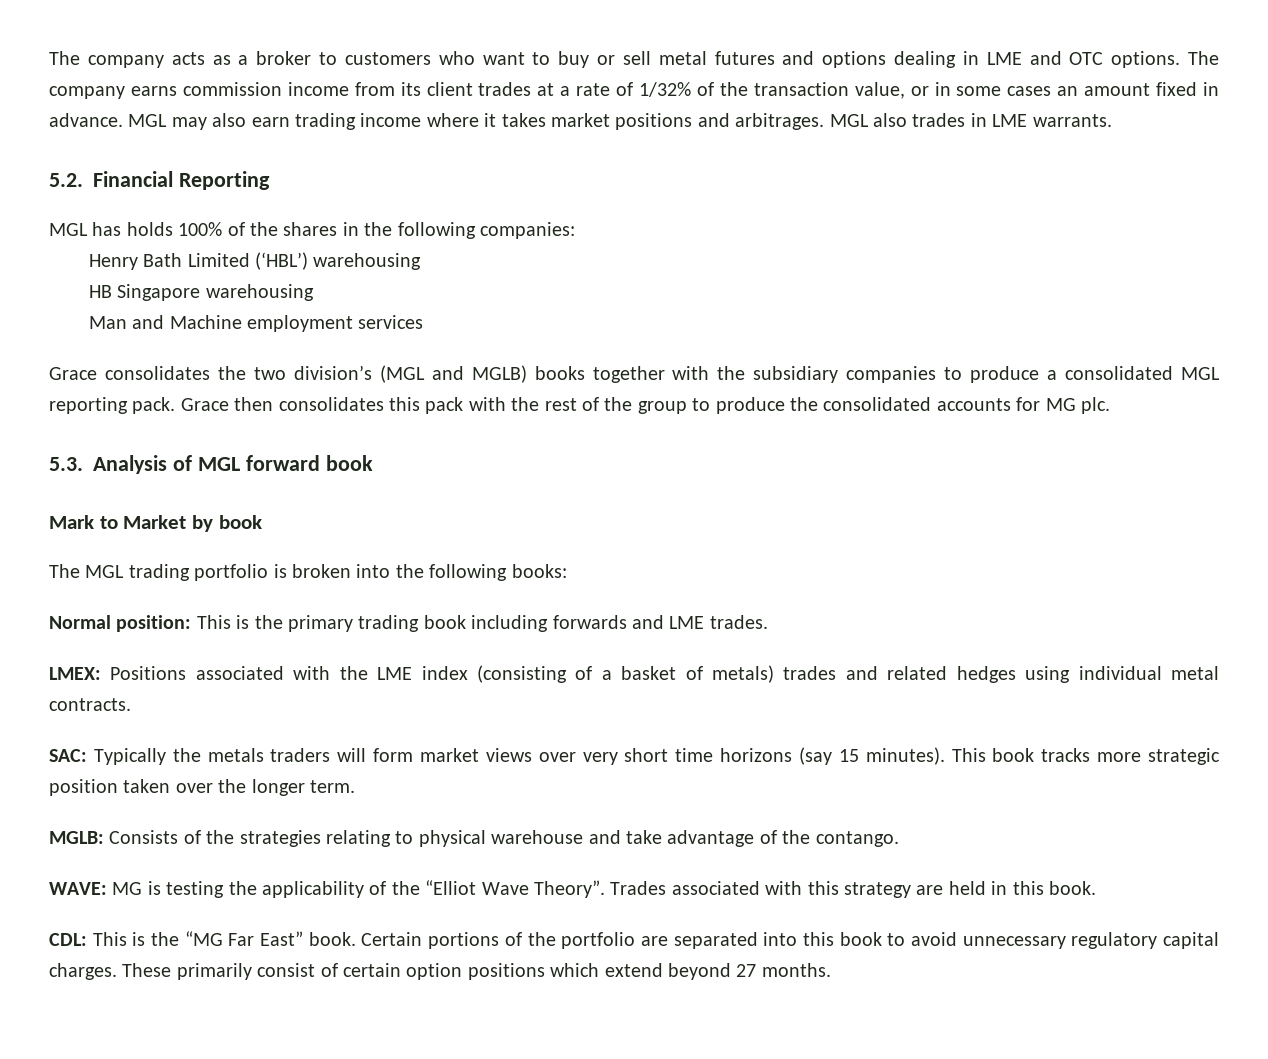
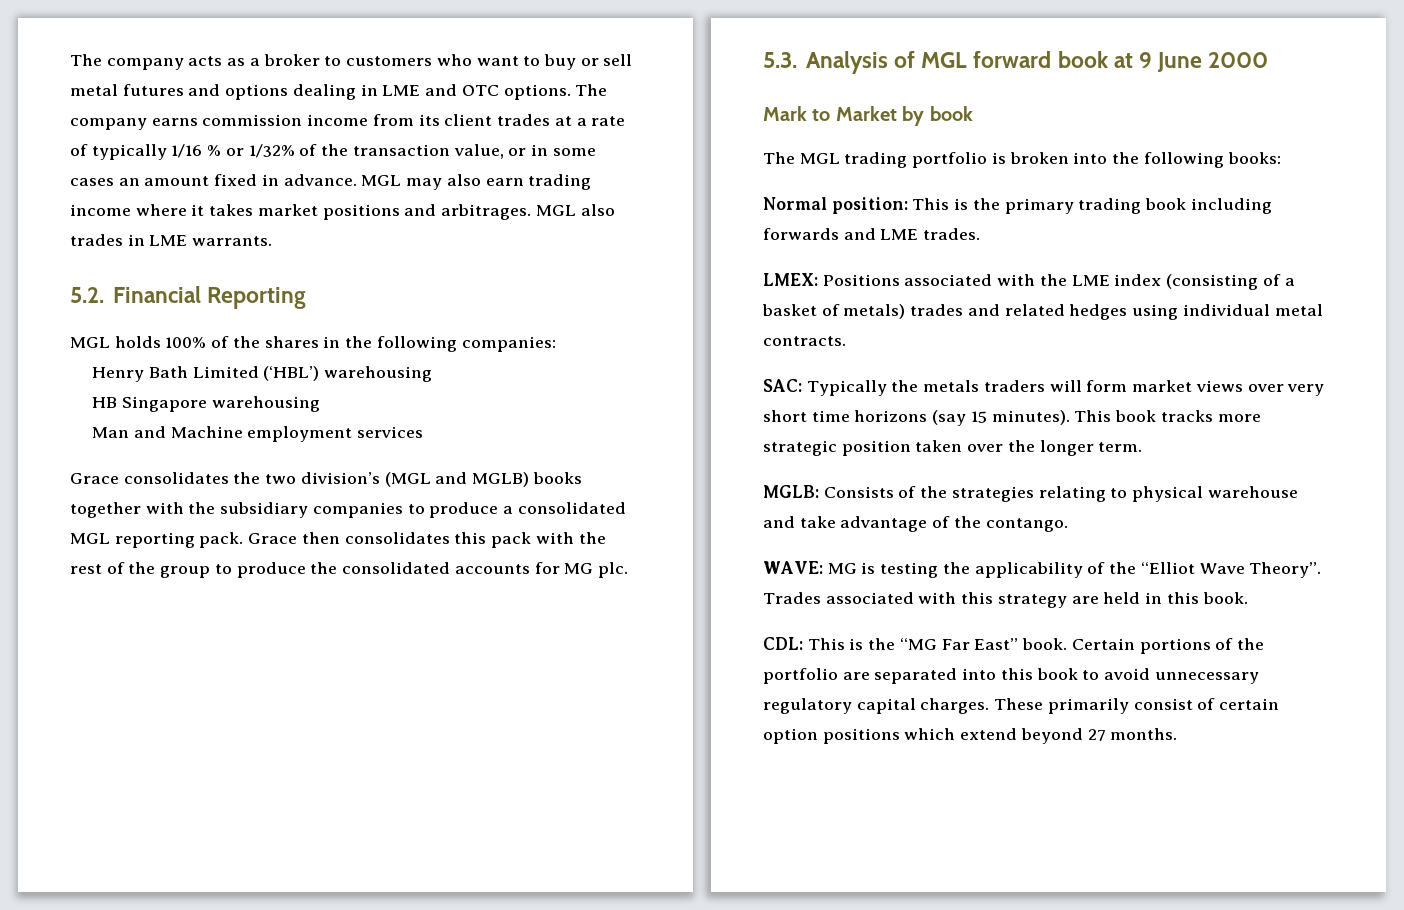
- The company earns commission income from its client trades at a rate of 1/32% of the transaction value, or in some cases an amount fixed in advance.
+ The company earns commission income from its client trades at a rate of typically 1/16 % or 1/32% of the transaction value, or in some cases an amount fixed in advance.
- MGL has holds 100% of the shares in the following companies:
+ MGL holds 100% of the shares in the following companies:
- 5.3. Analysis of MGL forward book
+ 5.3. Analysis of MGL forward book at 9 June 2000

